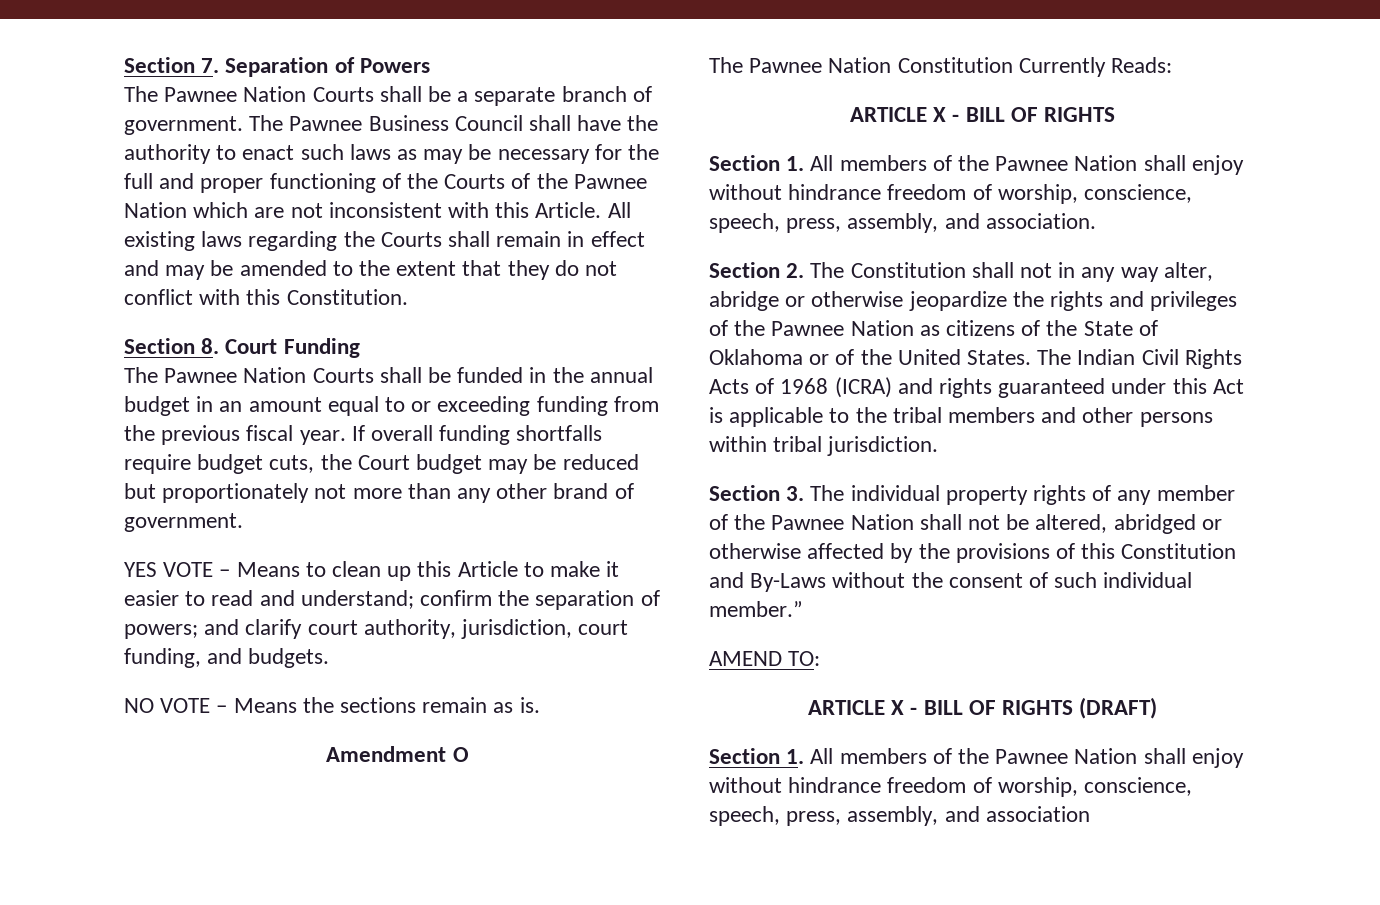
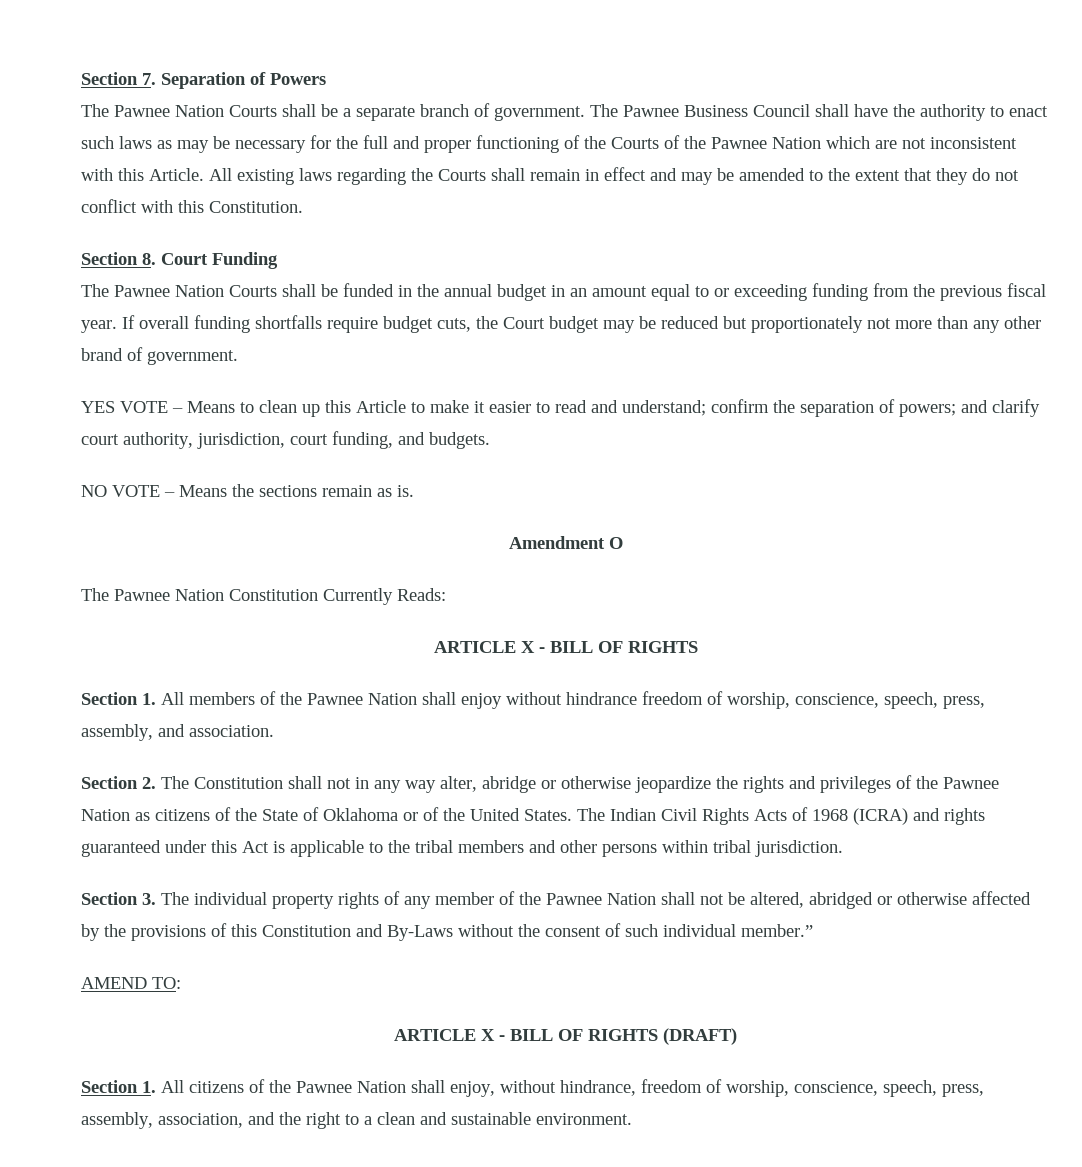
- Section 1. All members of the Pawnee Nation shall enjoy without hindrance freedom of worship, conscience, speech, press, assembly, and association
+ Section 1. All citizens of the Pawnee Nation shall enjoy, without hindrance, freedom of worship, conscience, speech, press, assembly, association, and the right to a clean and sustainable environment.

